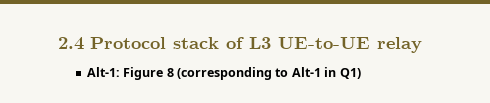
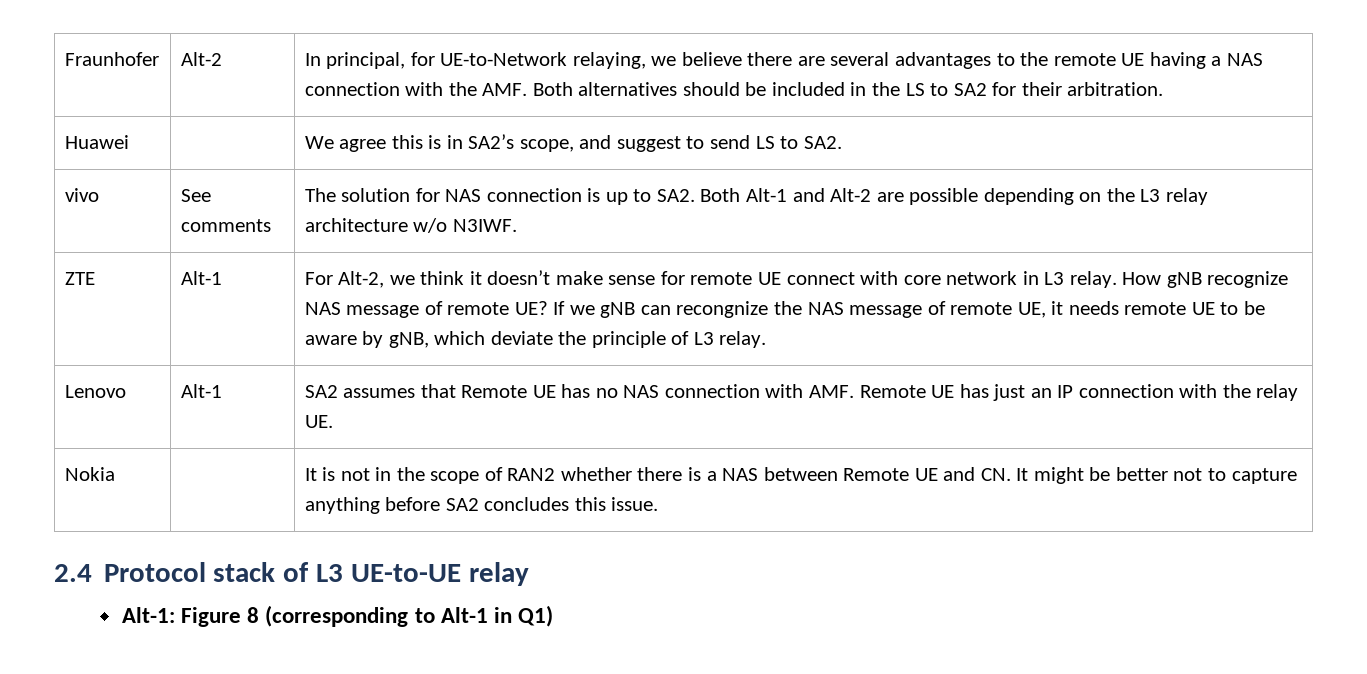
+ Fraunhofer | Alt-2 | In principal, for UE-to-Network relaying, we believe there are several advantages to the remote UE having a NAS connection with the AMF. Both alternatives should be included in the LS to SA2 for their arbitration.
+ Huawei | | We agree this is in SA2’s scope, and suggest to send LS to SA2.
+ vivo | See comments | The solution for NAS connection is up to SA2. Both Alt-1 and Alt-2 are possible depending on the L3 relay architecture w/o N3IWF.
+ ZTE | Alt-1 | For Alt-2, we think it doesn’t make sense for remote UE connect with core network in L3 relay. How gNB recognize NAS message of remote UE? If we gNB can recongnize the NAS message of remote UE, it needs remote UE to be aware by gNB, which deviate the principle of L3 relay.
+ Lenovo | Alt-1 | SA2 assumes that Remote UE has no NAS connection with AMF. Remote UE has just an IP connection with the relay UE.
+ Nokia | | It is not in the scope of RAN2 whether there is a NAS between Remote UE and CN. It might be better not to capture anything before SA2 concludes this issue.

